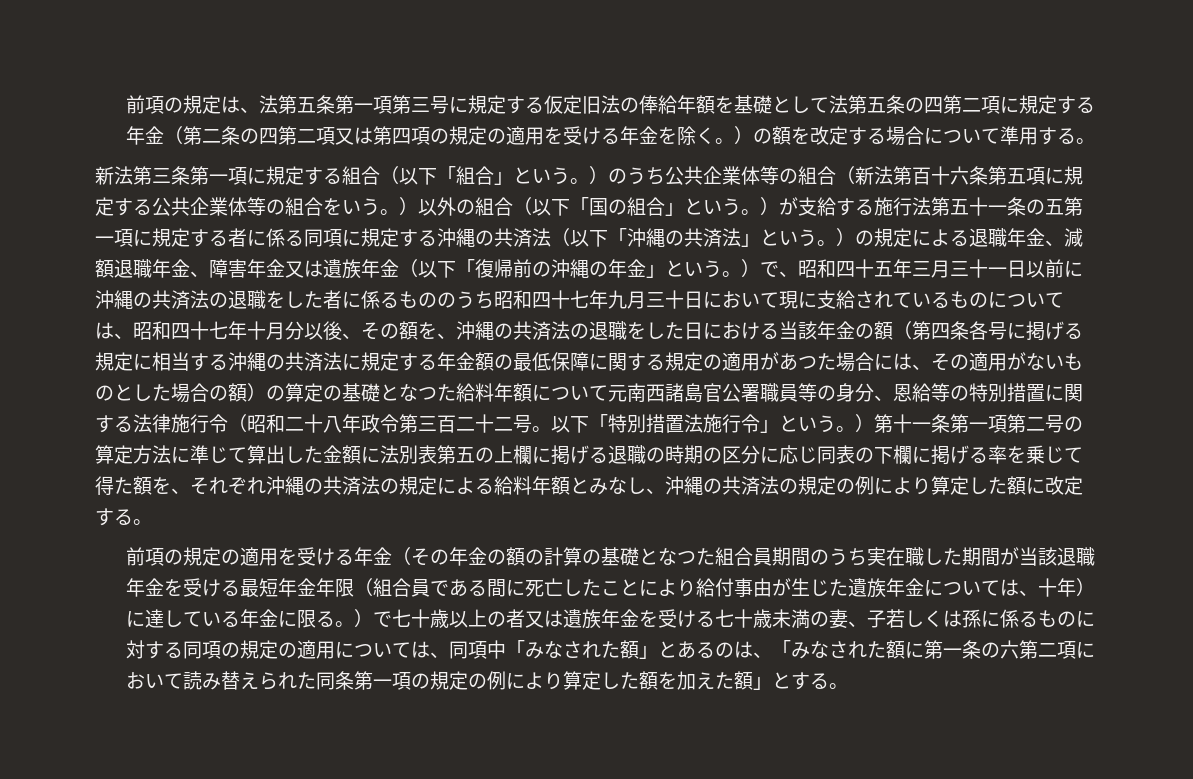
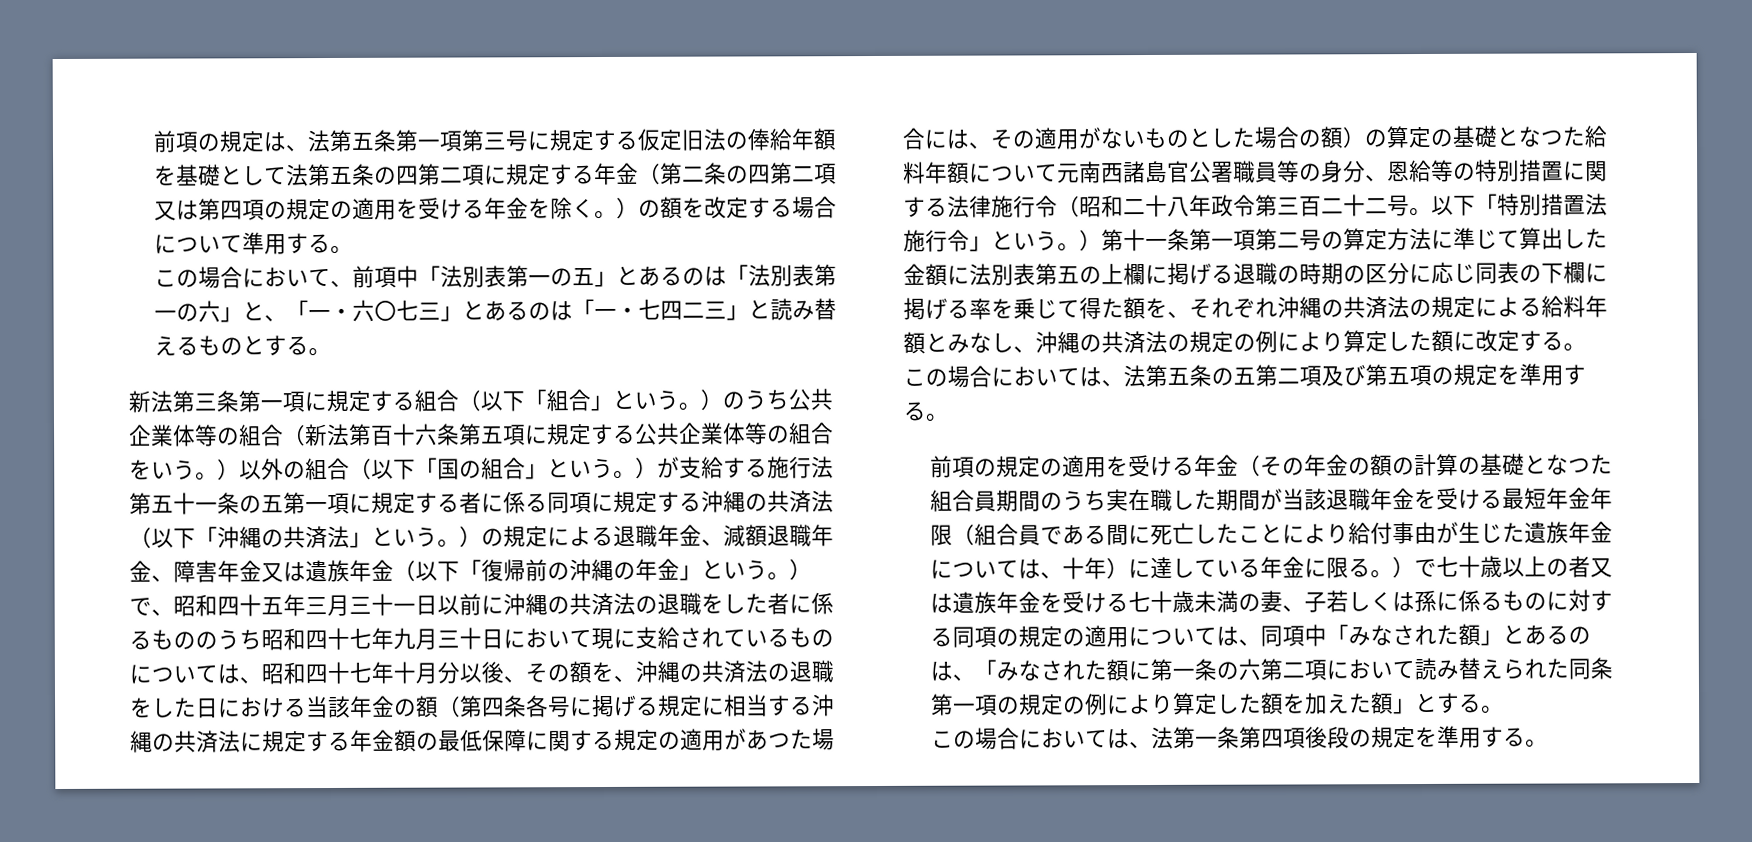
+ この場合において、前項中「法別表第一の五」とあるのは「法別表第一の六」と、「一・六〇七三」とあるのは「一・七四二三」と読み替えるものとする。
+ この場合においては、法第五条の五第二項及び第五項の規定を準用する。
+ この場合においては、法第一条第四項後段の規定を準用する。

